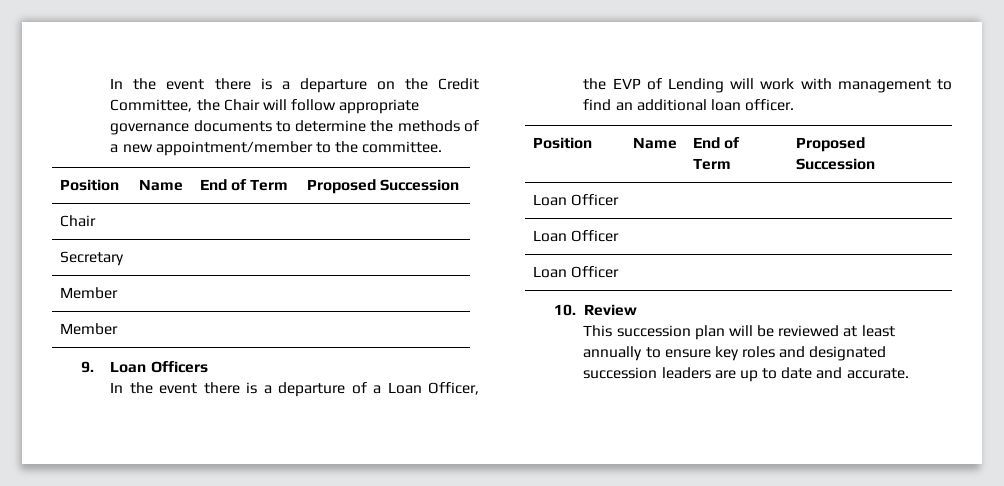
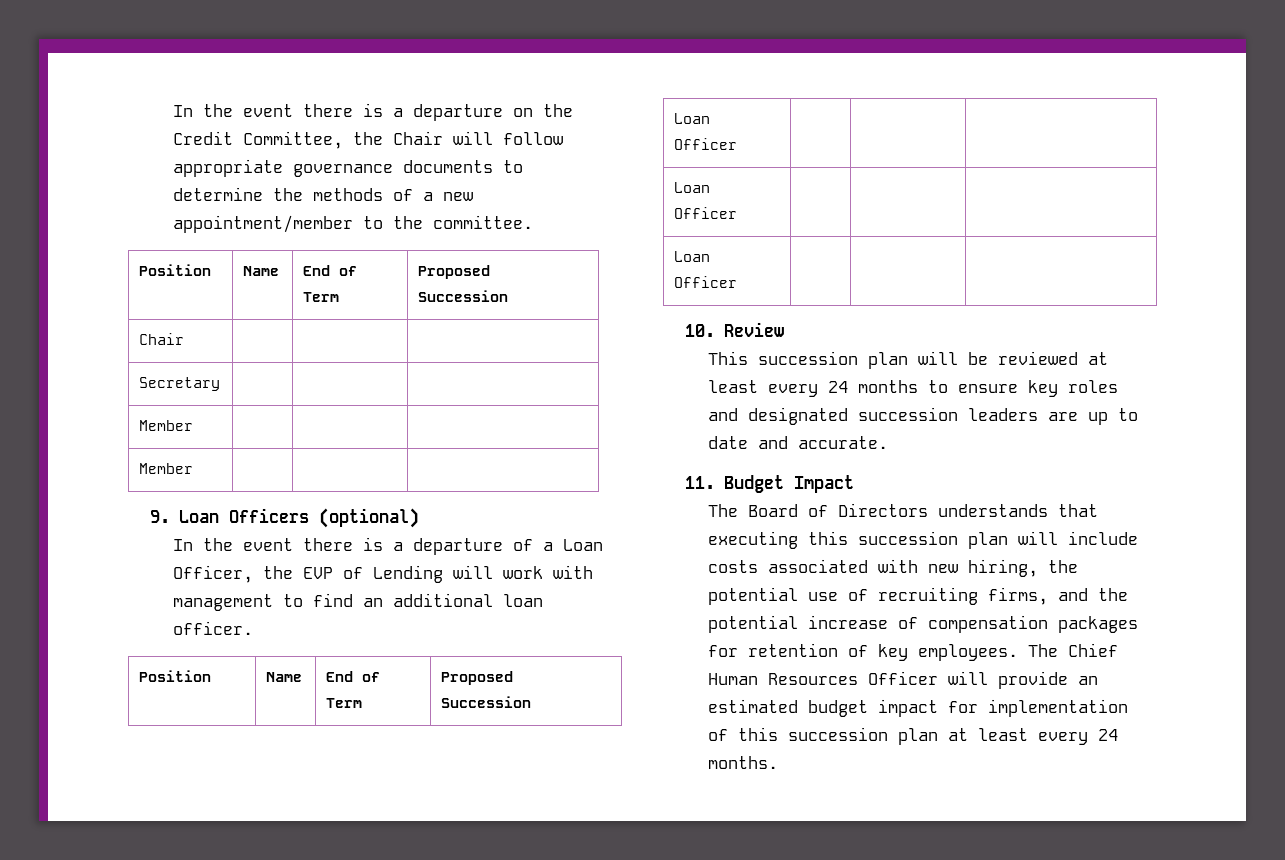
- 9. Loan Officers
+ 9. Loan Officers (optional)
- This succession plan will be reviewed at least annually to ensure key roles and designated succession leaders are up to date and accurate.
+ This succession plan will be reviewed at least every 24 months to ensure key roles and designated succession leaders are up to date and accurate.
+ 11. Budget Impact
+ The Board of Directors understands that executing this succession plan will include costs associated with new hiring, the potential use of recruiting firms, and the potential increase of compensation packages for retention of key employees. The Chief Human Resources Officer will provide an estimated budget impact for implementation of this succession plan at least every 24 months.

